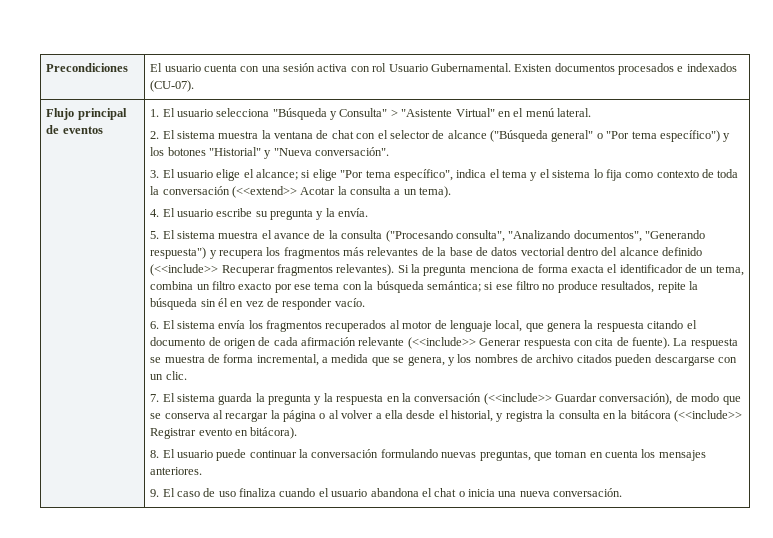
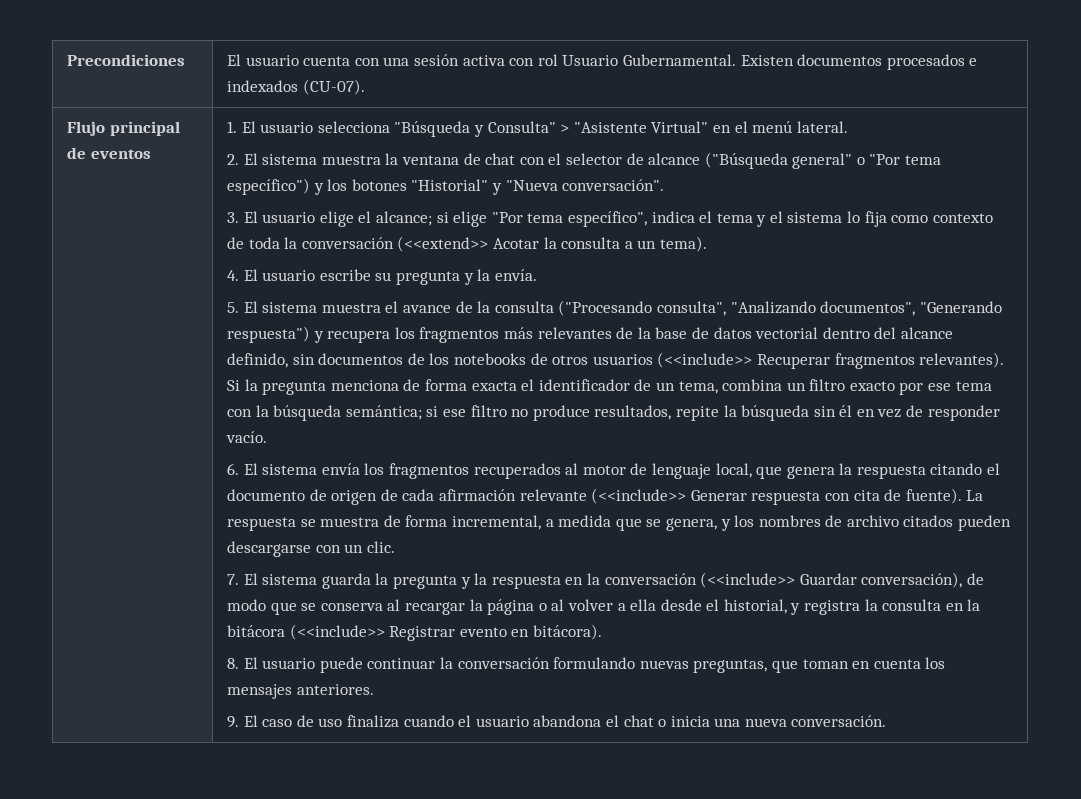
- 5. El sistema muestra el avance de la consulta ("Procesando consulta", "Analizando documentos", "Generando respuesta") y recupera los fragmentos más relevantes de la base de datos vectorial dentro del alcance definido (<<include>> Recuperar fragmentos relevantes).
+ 5. El sistema muestra el avance de la consulta ("Procesando consulta", "Analizando documentos", "Generando respuesta") y recupera los fragmentos más relevantes de la base de datos vectorial dentro del alcance definido, sin documentos de los notebooks de otros usuarios (<<include>> Recuperar fragmentos relevantes).

